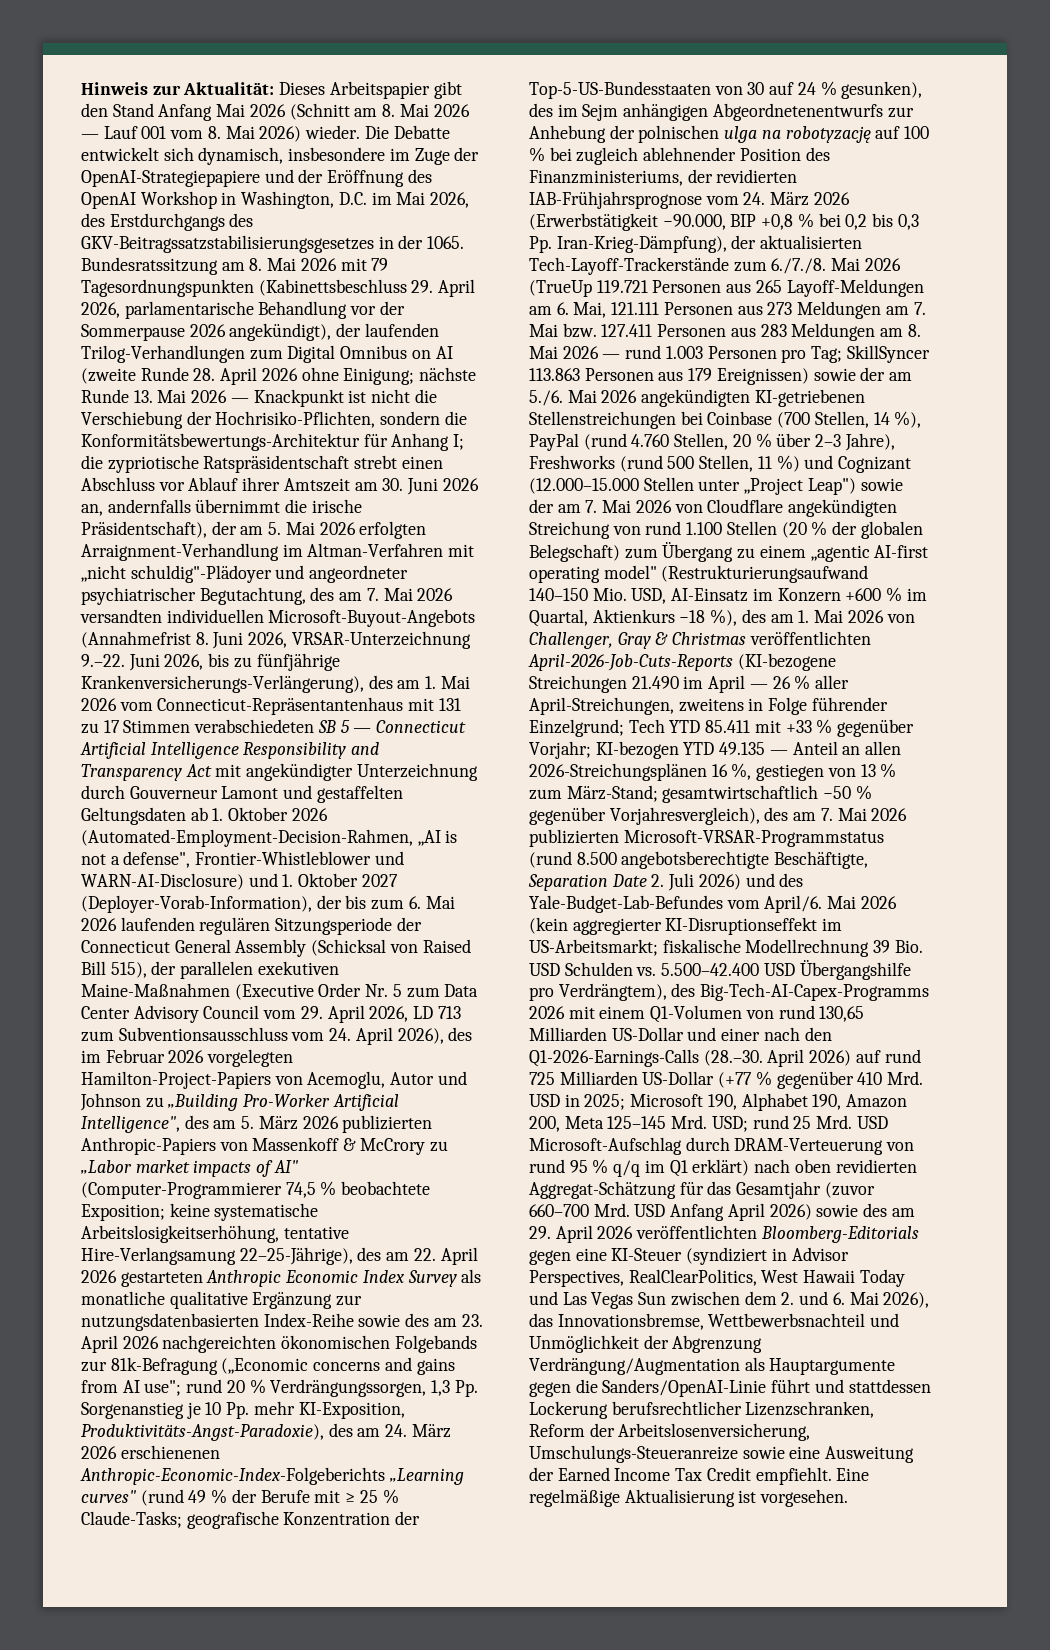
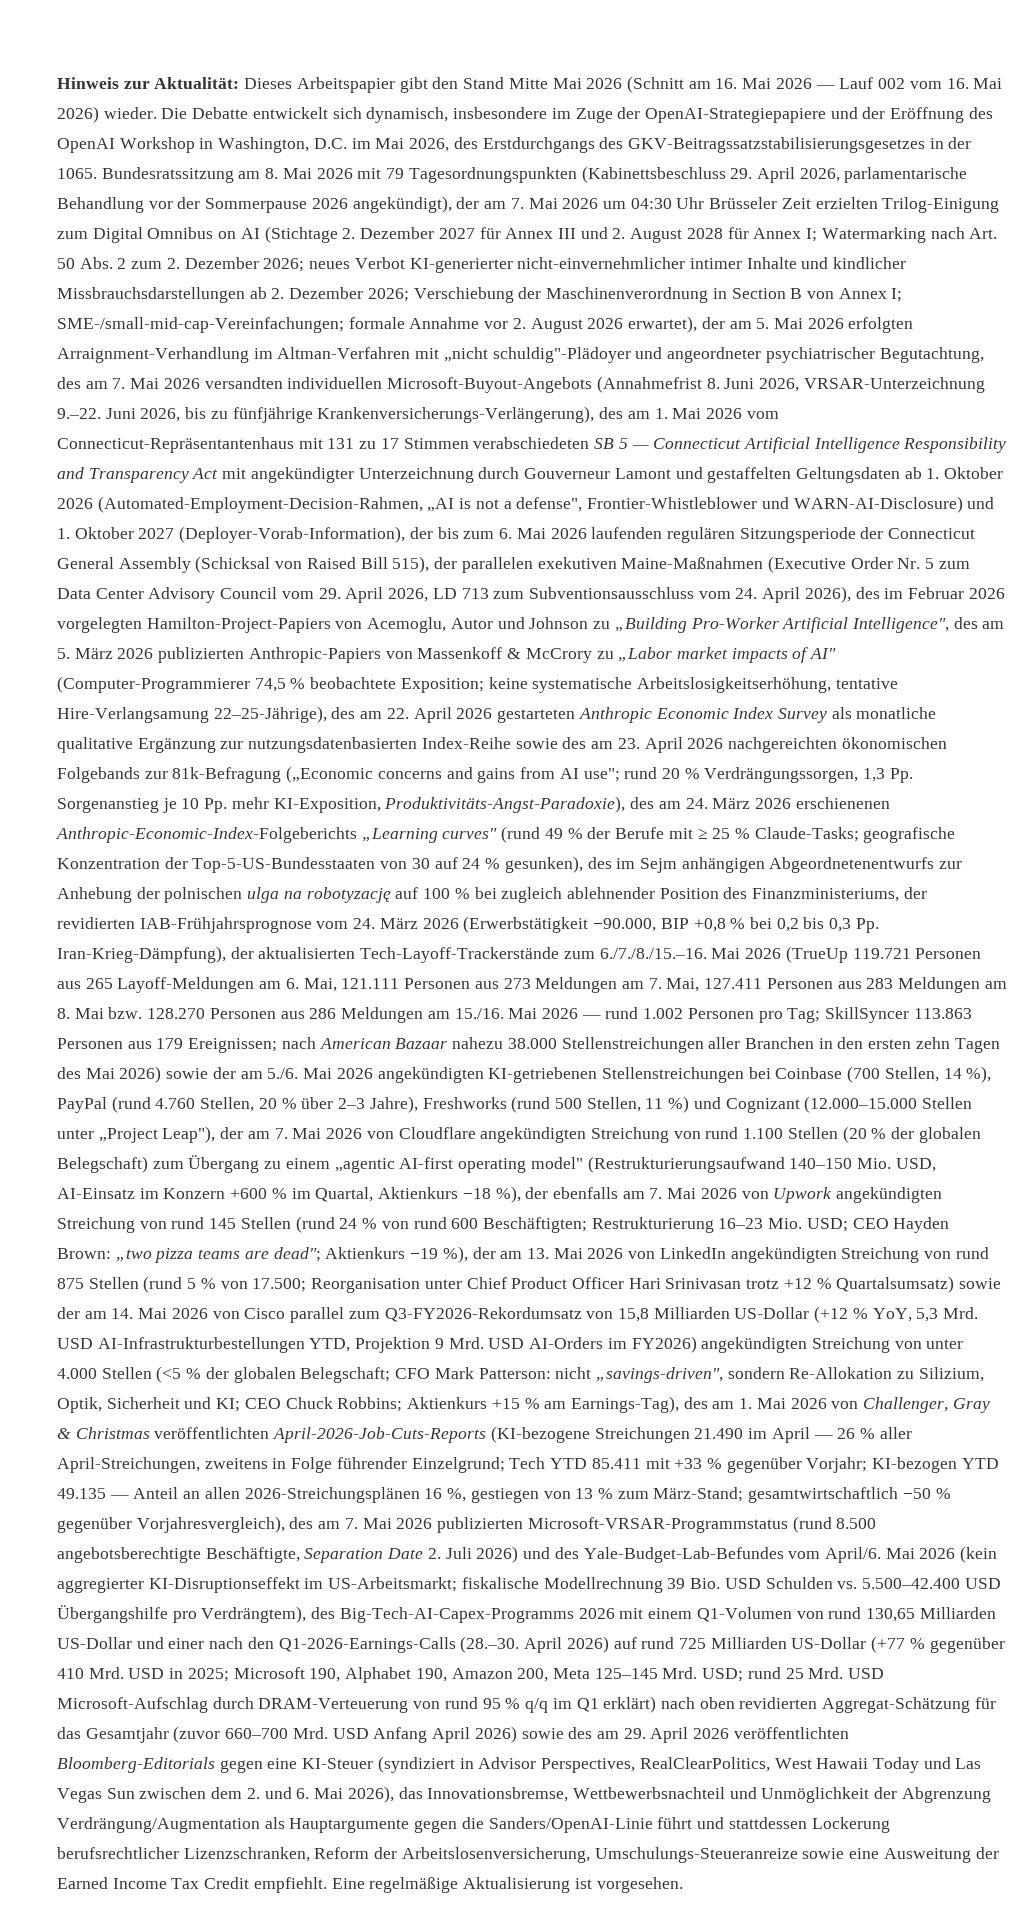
- Hinweis zur Aktualität: Dieses Arbeitspapier gibt den Stand Anfang Mai 2026 (Schnitt am 8. Mai 2026 — Lauf 001 vom 8. Mai 2026) wieder.
+ Hinweis zur Aktualität: Dieses Arbeitspapier gibt den Stand Mitte Mai 2026 (Schnitt am 16. Mai 2026 — Lauf 002 vom 16. Mai 2026) wieder.
- Bundesratssitzung am 8. Mai 2026 mit 79 Tagesordnungspunkten (Kabinettsbeschluss 29. April 2026, parlamentarische Behandlung vor der Sommerpause 2026 angekündigt), der laufenden Trilog-Verhandlungen zum Digital Omnibus on AI (zweite Runde 28. April 2026 ohne Einigung; nächste Runde 13. Mai 2026 — Knackpunkt ist nicht die Verschiebung der Hochrisiko-Pflichten, sondern die Konformitätsbewertungs-Architektur für Anhang I; die zypriotische Ratspräsidentschaft strebt einen Abschluss vor Ablauf ihrer Amtszeit am 30. Juni 2026 an, andernfalls übernimmt die irische Präsidentschaft), der am 5. Mai 2026 erfolgten Arraignment-Verhandlung im Altman-Verfahren mit „nicht schuldig"-Plädoyer und angeordneter psychiatrischer Begutachtung, des am 7. Mai 2026 versandten individuellen Microsoft-Buyout-Angebots (Annahmefrist 8. Juni 2026, VRSAR-Unterzeichnung 9.–22. Juni 2026, bis zu fünfjährige Krankenversicherungs-Verlängerung), des am 1. Mai 2026 vom Connecticut-Repräsentantenhaus mit 131 zu 17 Stimmen verabschiedeten SB 5 — Connecticut Artificial Intelligence Responsibility and Transparency Act mit angekündigter Unterzeichnung durch Gouverneur Lamont und gestaffelten Geltungsdaten ab 1. Oktober 2026 (Automated-Employment-Decision-Rahmen, „AI is not a defense", Frontier-Whistleblower und WARN-AI-Disclosure) und 1. Oktober 2027 (Deployer-Vorab-Information), der bis zum 6. Mai 2026 laufenden regulären Sitzungsperiode der Connecticut General Assembly (Schicksal von Raised Bill 515), der parallelen exekutiven Maine-Maßnahmen (Executive Order Nr. 5 zum Data Center Advisory Council vom 29. April 2026, LD 713 zum Subventionsausschluss vom 24. April 2026), des im Februar 2026 vorgelegten Hamilton-Project-Papiers von Acemoglu, Autor und Johnson zu „Building Pro-Worker Artificial Intelligence", des am 5. März 2026 publizierten Anthropic-Papiers von Massenkoff & McCrory zu „Labor market impacts of AI" (Computer-Programmierer 74,5 % beobachtete Exposition;
+ Bundesratssitzung am 8. Mai 2026 mit 79 Tagesordnungspunkten (Kabinettsbeschluss 29. April 2026, parlamentarische Behandlung vor der Sommerpause 2026 angekündigt), der am 7. Mai 2026 um 04:30 Uhr Brüsseler Zeit erzielten Trilog-Einigung zum Digital Omnibus on AI (Stichtage 2. Dezember 2027 für Annex III und 2. August 2028 für Annex I; Watermarking nach Art. 50 Abs. 2 zum 2. Dezember 2026; neues Verbot KI-generierter nicht-einvernehmlicher intimer Inhalte und kindlicher Missbrauchsdarstellungen ab 2. Dezember 2026; Verschiebung der Maschinenverordnung in Section B von Annex I; SME-/small-mid-cap-Vereinfachungen; formale Annahme vor 2. August 2026 erwartet), der am 5. Mai 2026 erfolgten Arraignment-Verhandlung im Altman-Verfahren mit „nicht schuldig"-Plädoyer und angeordneter psychiatrischer Begutachtung, des am 7. Mai 2026 versandten individuellen Microsoft-Buyout-Angebots (Annahmefrist 8. Juni 2026, VRSAR-Unterzeichnung 9.–22. Juni 2026, bis zu fünfjährige Krankenversicherungs-Verlängerung), des am 1. Mai 2026 vom Connecticut-Repräsentantenhaus mit 131 zu 17 Stimmen verabschiedeten SB 5 — Connecticut Artificial Intelligence Responsibility and Transparency Act mit angekündigter Unterzeichnung durch Gouverneur Lamont und gestaffelten Geltungsdaten ab 1. Oktober 2026 (Automated-Employment-Decision-Rahmen, „AI is not a defense", Frontier-Whistleblower und WARN-AI-Disclosure) und 1. Oktober 2027 (Deployer-Vorab-Information), der bis zum 6. Mai 2026 laufenden regulären Sitzungsperiode der Connecticut General Assembly (Schicksal von Raised Bill 515), der parallelen exekutiven Maine-Maßnahmen (Executive Order Nr. 5 zum Data Center Advisory Council vom 29. April 2026, LD 713 zum Subventionsausschluss vom 24. April 2026), des im Februar 2026 vorgelegten Hamilton-Project-Papiers von Acemoglu, Autor und Johnson zu „Building Pro-Worker Artificial Intelligence", des am 5. März 2026 publizierten Anthropic-Papiers von Massenkoff & McCrory zu „Labor market impacts of AI" (Computer-Programmierer 74,5 % beobachtete Exposition;
- geografische Konzentration der Top-5-US-Bundesstaaten von 30 auf 24 % gesunken), des im Sejm anhängigen Abgeordnetenentwurfs zur Anhebung der polnischen ulga na robotyzację auf 100 % bei zugleich ablehnender Position des Finanzministeriums, der revidierten IAB-Frühjahrsprognose vom 24. März 2026 (Erwerbstätigkeit −90.000, BIP +0,8 % bei 0,2 bis 0,3 Pp. Iran-Krieg-Dämpfung), der aktualisierten Tech-Layoff-Trackerstände zum 6./7./8. Mai 2026 (TrueUp 119.721 Personen aus 265 Layoff-Meldungen am 6. Mai, 121.111 Personen aus 273 Meldungen am 7. Mai bzw. 127.411 Personen aus 283 Meldungen am 8. Mai 2026 — rund 1.003 Personen pro Tag;
+ geografische Konzentration der Top-5-US-Bundesstaaten von 30 auf 24 % gesunken), des im Sejm anhängigen Abgeordnetenentwurfs zur Anhebung der polnischen ulga na robotyzację auf 100 % bei zugleich ablehnender Position des Finanzministeriums, der revidierten IAB-Frühjahrsprognose vom 24. März 2026 (Erwerbstätigkeit −90.000, BIP +0,8 % bei 0,2 bis 0,3 Pp. Iran-Krieg-Dämpfung), der aktualisierten Tech-Layoff-Trackerstände zum 6./7./8./15.–16. Mai 2026 (TrueUp 119.721 Personen aus 265 Layoff-Meldungen am 6. Mai, 121.111 Personen aus 273 Meldungen am 7. Mai, 127.411 Personen aus 283 Meldungen am 8. Mai bzw. 128.270 Personen aus 286 Meldungen am 15./16. Mai 2026 — rund 1.002 Personen pro Tag;
- SkillSyncer 113.863 Personen aus 179 Ereignissen) sowie der am 5./6. Mai 2026 angekündigten KI-getriebenen Stellenstreichungen bei Coinbase (700 Stellen, 14 %), PayPal (rund 4.760 Stellen, 20 % über 2–3 Jahre), Freshworks (rund 500 Stellen, 11 %) und Cognizant (12.000–15.000 Stellen unter „Project Leap") sowie der am 7. Mai 2026 von Cloudflare angekündigten Streichung von rund 1.100 Stellen (20 % der globalen Belegschaft) zum Übergang zu einem „agentic AI-first operating model" (Restrukturierungsaufwand 140–150 Mio. USD, AI-Einsatz im Konzern +600 % im Quartal, Aktienkurs −18 %), des am 1. Mai 2026 von Challenger, Gray & Christmas veröffentlichten April-2026-Job-Cuts-Reports (KI-bezogene Streichungen 21.490 im April — 26 % aller April-Streichungen, zweitens in Folge führender Einzelgrund;
+ SkillSyncer 113.863 Personen aus 179 Ereignissen; nach American Bazaar nahezu 38.000 Stellenstreichungen aller Branchen in den ersten zehn Tagen des Mai 2026) sowie der am 5./6. Mai 2026 angekündigten KI-getriebenen Stellenstreichungen bei Coinbase (700 Stellen, 14 %), PayPal (rund 4.760 Stellen, 20 % über 2–3 Jahre), Freshworks (rund 500 Stellen, 11 %) und Cognizant (12.000–15.000 Stellen unter „Project Leap"), der am 7. Mai 2026 von Cloudflare angekündigten Streichung von rund 1.100 Stellen (20 % der globalen Belegschaft) zum Übergang zu einem „agentic AI-first operating model" (Restrukturierungsaufwand 140–150 Mio. USD, AI-Einsatz im Konzern +600 % im Quartal, Aktienkurs −18 %), der ebenfalls am 7. Mai 2026 von Upwork angekündigten Streichung von rund 145 Stellen (rund 24 % von rund 600 Beschäftigten; Restrukturierung 16–23 Mio. USD; CEO Hayden Brown: „two pizza teams are dead"; Aktienkurs −19 %), der am 13. Mai 2026 von LinkedIn angekündigten Streichung von rund 875 Stellen (rund 5 % von 17.500; Reorganisation unter Chief Product Officer Hari Srinivasan trotz +12 % Quartalsumsatz) sowie der am 14. Mai 2026 von Cisco parallel zum Q3-FY2026-Rekordumsatz von 15,8 Milliarden US-Dollar (+12 % YoY, 5,3 Mrd. USD AI-Infrastrukturbestellungen YTD, Projektion 9 Mrd. USD AI-Orders im FY2026) angekündigten Streichung von unter 4.000 Stellen (<5 % der globalen Belegschaft; CFO Mark Patterson: nicht „savings-driven", sondern Re-Allokation zu Silizium, Optik, Sicherheit und KI; CEO Chuck Robbins; Aktienkurs +15 % am Earnings-Tag), des am 1. Mai 2026 von Challenger, Gray & Christmas veröffentlichten April-2026-Job-Cuts-Reports (KI-bezogene Streichungen 21.490 im April — 26 % aller April-Streichungen, zweitens in Folge führender Einzelgrund;

